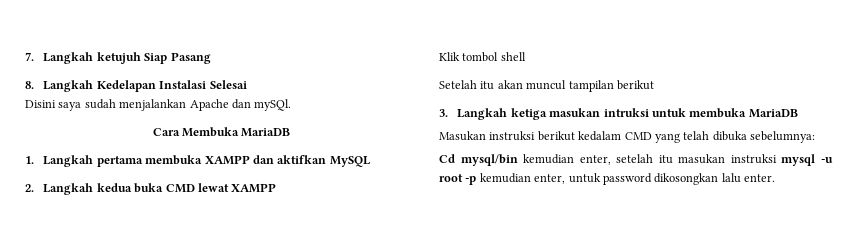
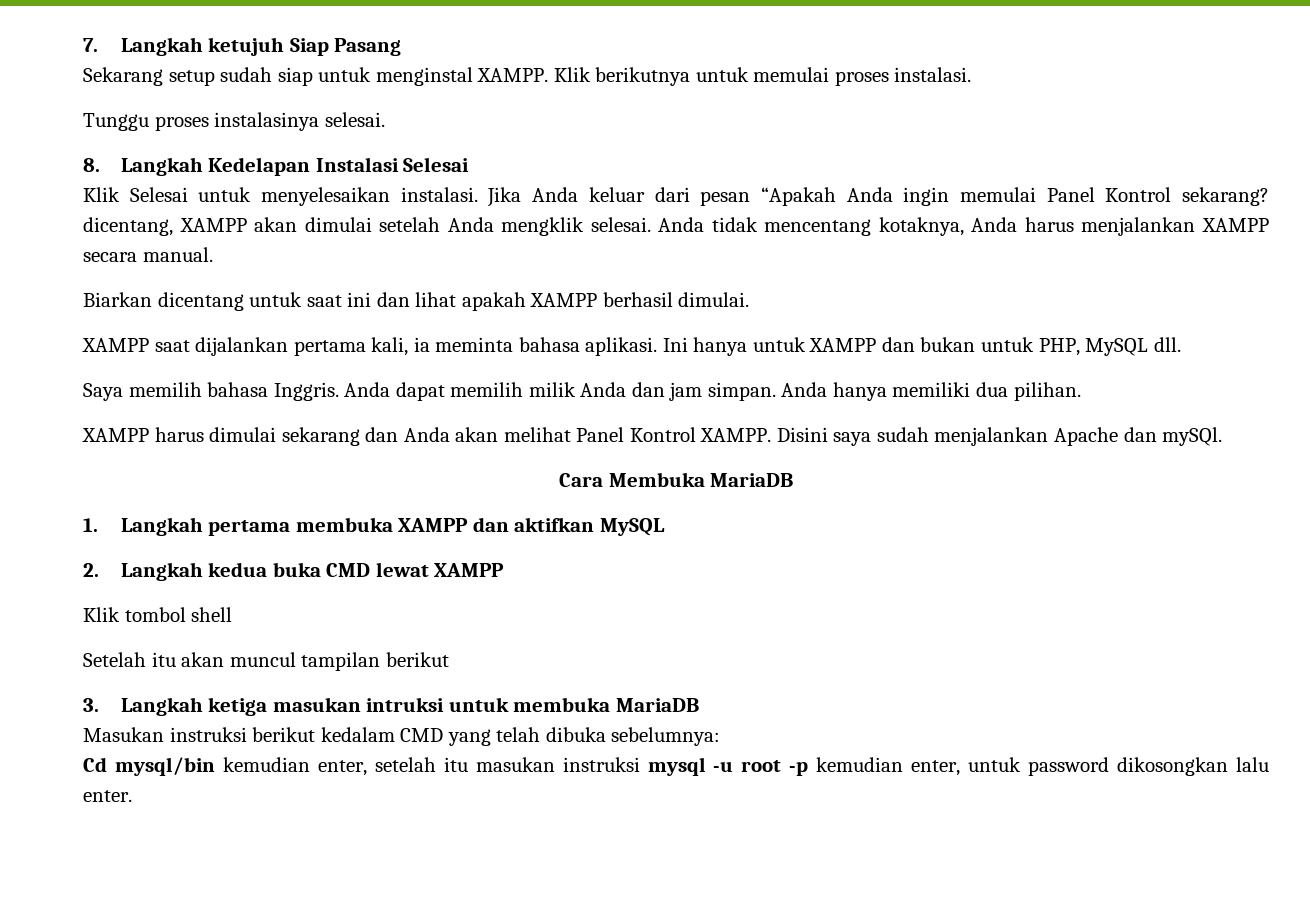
+ Sekarang setup sudah siap untuk menginstal XAMPP. Klik berikutnya untuk memulai proses instalasi.
+ Tunggu proses instalasinya selesai.
+ Klik Selesai untuk menyelesaikan instalasi. Jika Anda keluar dari pesan “Apakah Anda ingin memulai Panel Kontrol sekarang? dicentang, XAMPP akan dimulai setelah Anda mengklik selesai. Anda tidak mencentang kotaknya, Anda harus menjalankan XAMPP secara manual.
+ Biarkan dicentang untuk saat ini dan lihat apakah XAMPP berhasil dimulai.
+ XAMPP saat dijalankan pertama kali, ia meminta bahasa aplikasi. Ini hanya untuk XAMPP dan bukan untuk PHP, MySQL dll.
+ Saya memilih bahasa Inggris. Anda dapat memilih milik Anda dan jam simpan. Anda hanya memiliki dua pilihan.
+ XAMPP harus dimulai sekarang dan Anda akan melihat Panel Kontrol XAMPP.

